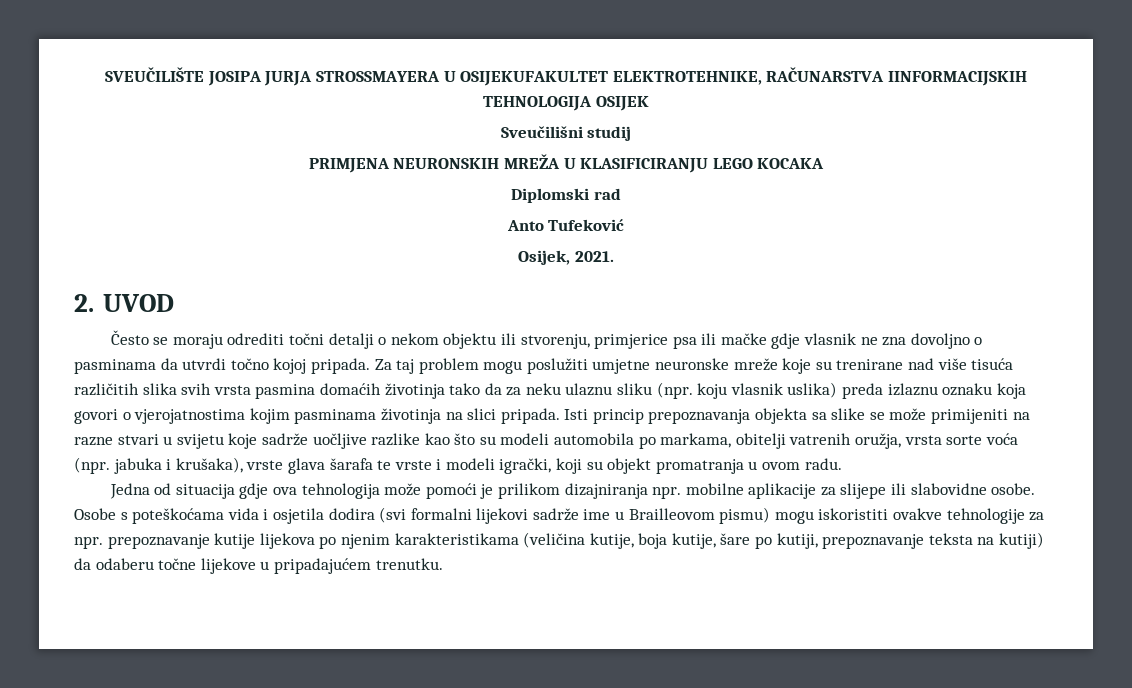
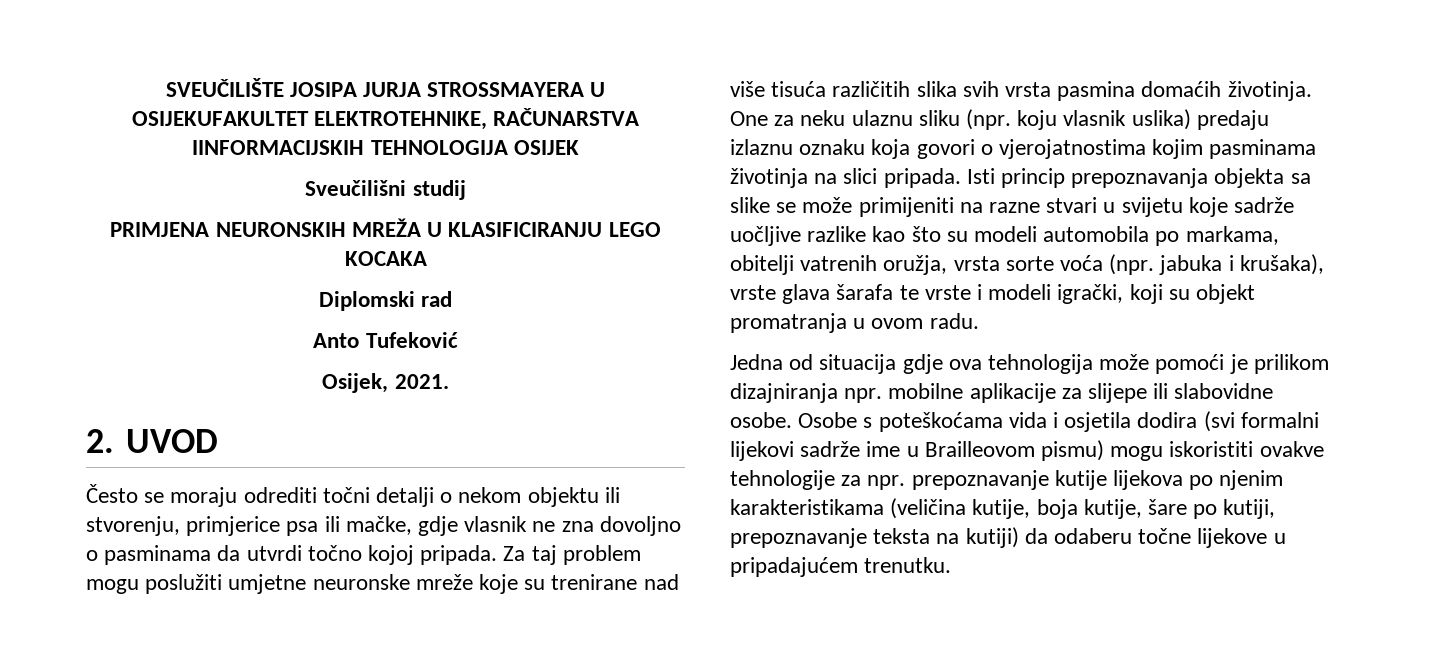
- Često se moraju odrediti točni detalji o nekom objektu ili stvorenju, primjerice psa ili mačke gdje vlasnik ne zna dovoljno o pasminama da utvrdi točno kojoj pripada.
+ Često se moraju odrediti točni detalji o nekom objektu ili stvorenju, primjerice psa ili mačke, gdje vlasnik ne zna dovoljno o pasminama da utvrdi točno kojoj pripada.
- Za taj problem mogu poslužiti umjetne neuronske mreže koje su trenirane nad više tisuća različitih slika svih vrsta pasmina domaćih životinja tako da za neku ulaznu sliku (npr. koju vlasnik uslika) preda izlaznu oznaku koja govori o vjerojatnostima kojim pasminama životinja na slici pripada.
+ Za taj problem mogu poslužiti umjetne neuronske mreže koje su trenirane nad više tisuća različitih slika svih vrsta pasmina domaćih životinja. One za neku ulaznu sliku (npr. koju vlasnik uslika) predaju izlaznu oznaku koja govori o vjerojatnostima kojim pasminama životinja na slici pripada.

